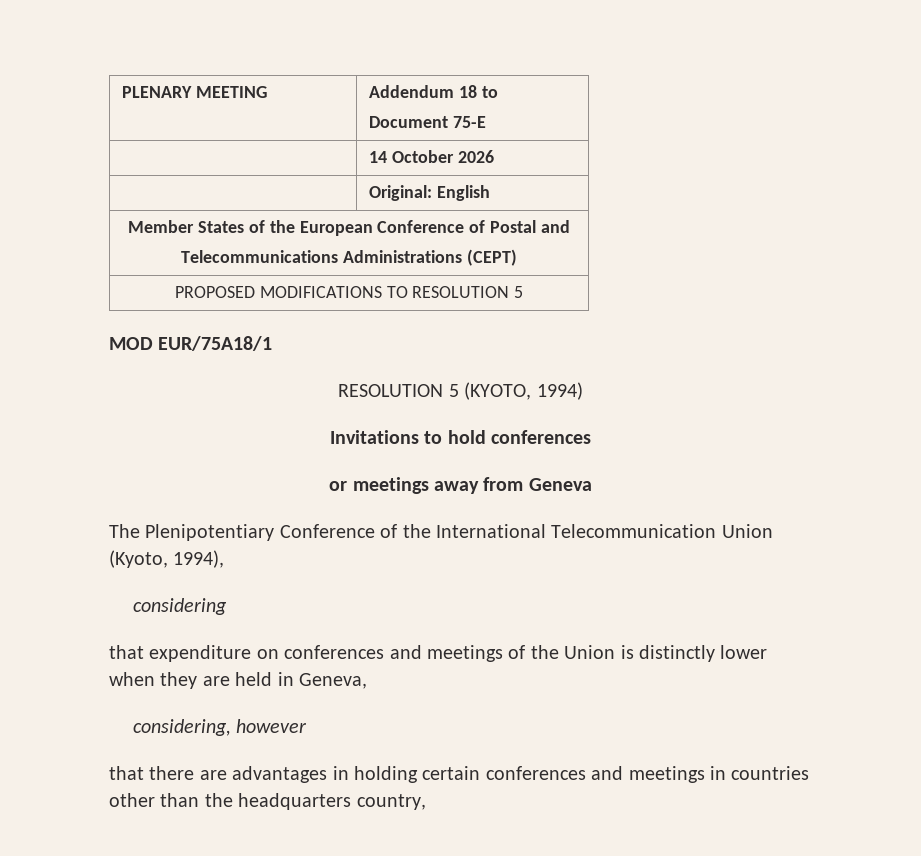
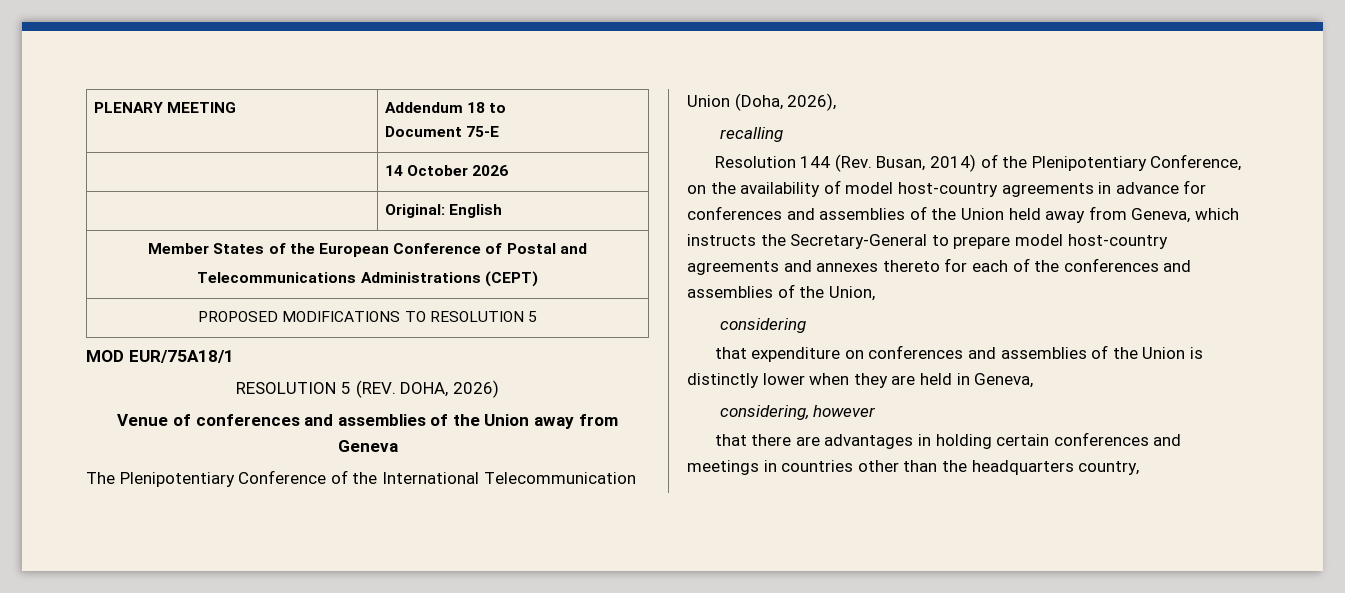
- RESOLUTION 5 (KYOTO, 1994)
- Invitations to hold conferences
- or meetings away from Geneva
+ RESOLUTION 5 (REV. DOHA, 2026)
+ Venue of conferences and assemblies of the Union away from Geneva
- The Plenipotentiary Conference of the International Telecommunication Union (Kyoto, 1994),
+ The Plenipotentiary Conference of the International Telecommunication Union (Doha, 2026),
+ recalling
+ Resolution 144 (Rev. Busan, 2014) of the Plenipotentiary Conference, on the availability of model host-country agreements in advance for conferences and assemblies of the Union held away from Geneva, which instructs the Secretary-General to prepare model host-country agreements and annexes thereto for each of the conferences and assemblies of the Union,
- that expenditure on conferences and meetings of the Union is distinctly lower when they are held in Geneva,
+ that expenditure on conferences and assemblies of the Union is distinctly lower when they are held in Geneva,

